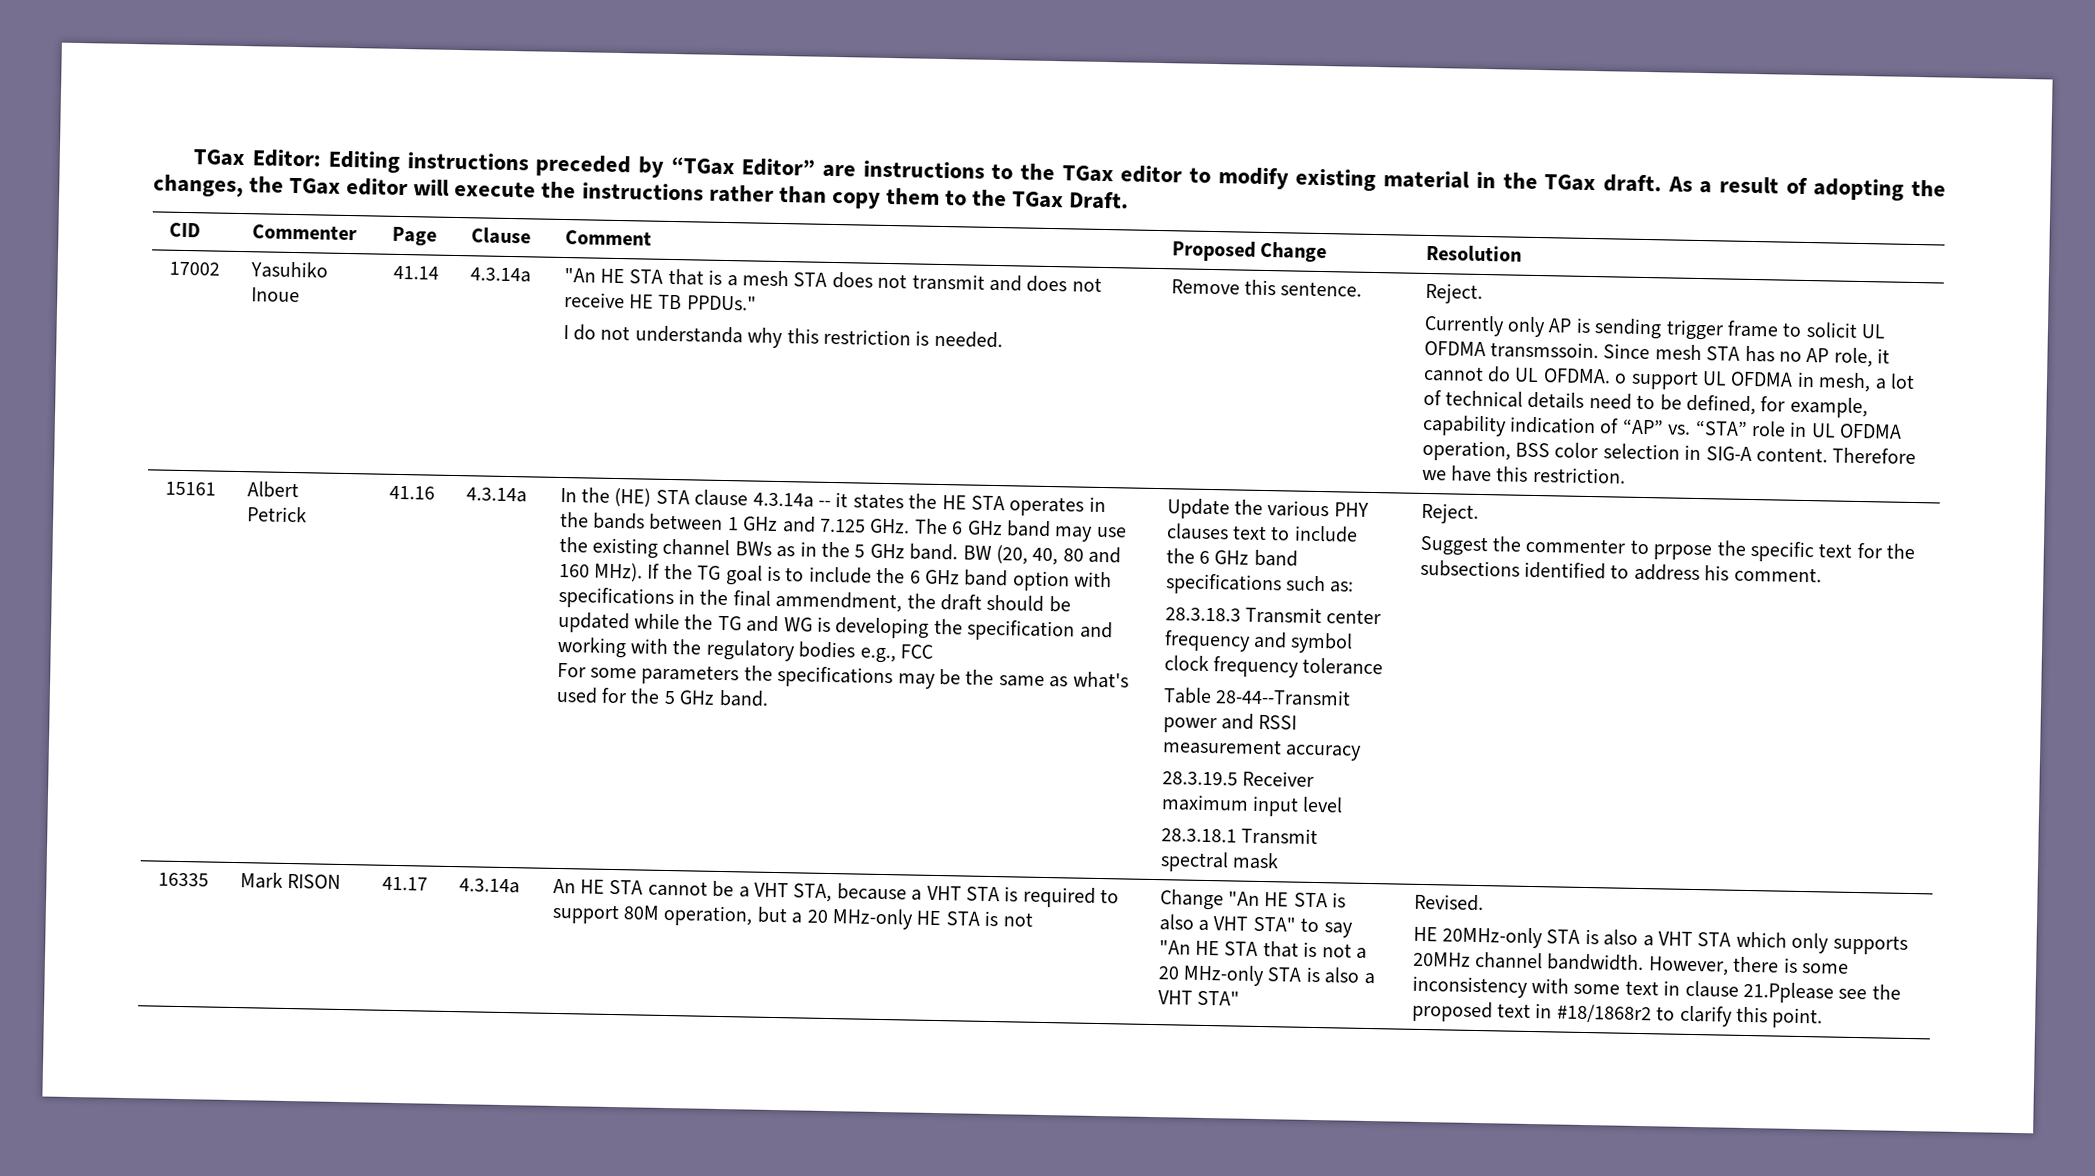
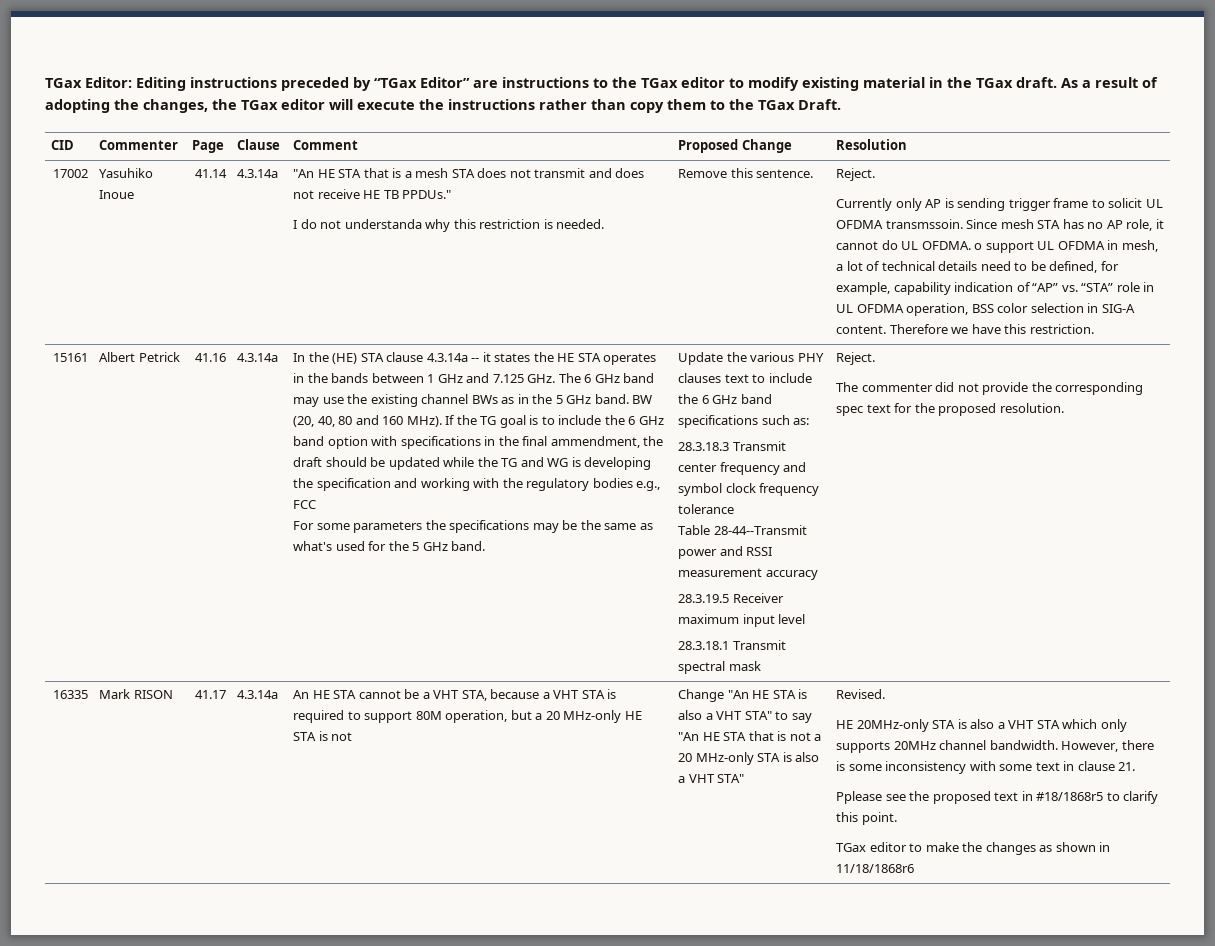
- Suggest the commenter to prpose the specific text for the subsections identified to address his comment.
+ The commenter did not provide the corresponding spec text for the proposed resolution.
- However, there is some inconsistency with some text in clause 21.Pplease see the proposed text in #18/1868r2 to clarify this point.
+ However, there is some inconsistency with some text in clause 21.
+ Pplease see the proposed text in #18/1868r5 to clarify this point.
+ TGax editor to make the changes as shown in 11/18/1868r6

